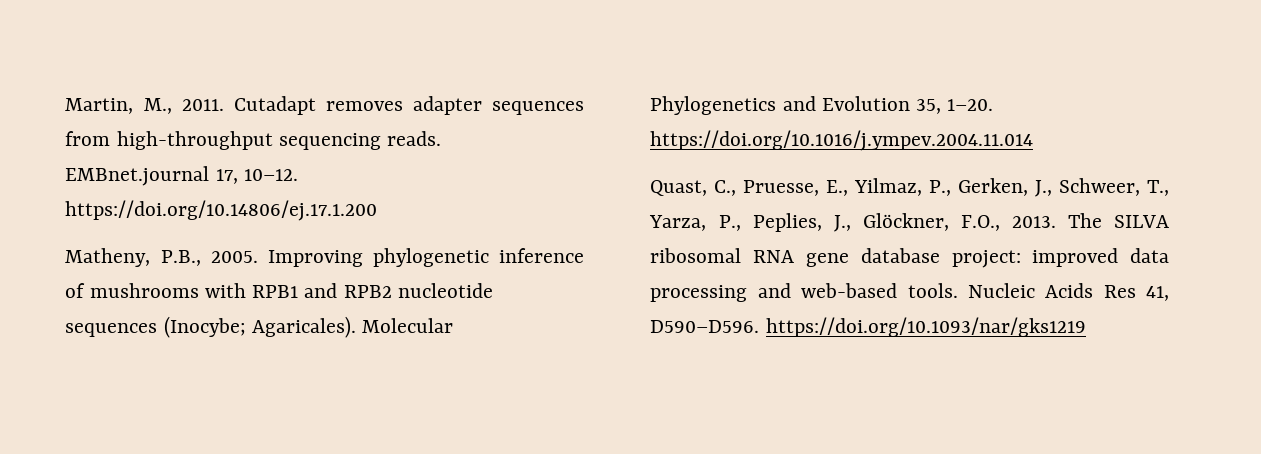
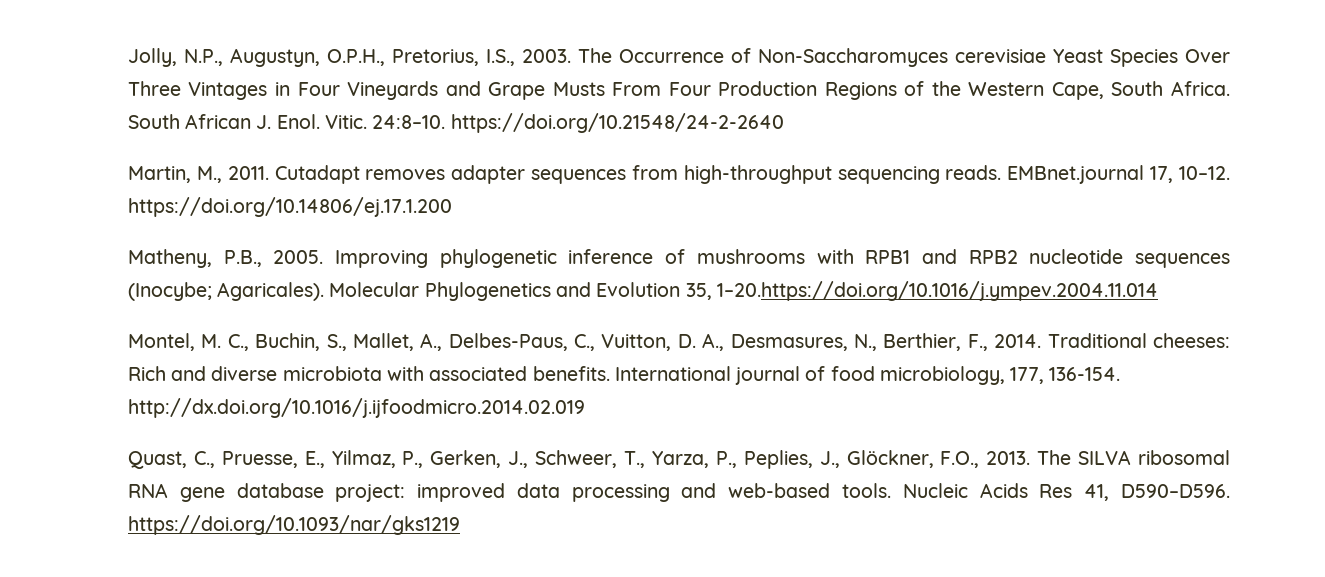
+ Jolly, N.P., Augustyn, O.P.H., Pretorius, I.S., 2003. The Occurrence of Non-Saccharomyces cerevisiae Yeast Species Over Three Vintages in Four Vineyards and Grape Musts From Four Production Regions of the Western Cape, South Africa. South African J. Enol. Vitic. 24:8–10. https://doi.org/10.21548/24-2-2640
- Molecular Phylogenetics and Evolution 35, 1–20. https://doi.org/10.1016/j.ympev.2004.11.014
+ Molecular Phylogenetics and Evolution 35, 1–20.https://doi.org/10.1016/j.ympev.2004.11.014
+ Montel, M. C., Buchin, S., Mallet, A., Delbes-Paus, C., Vuitton, D. A., Desmasures, N., Berthier, F., 2014. Traditional cheeses: Rich and diverse microbiota with associated benefits. International journal of food microbiology, 177, 136-154. http://dx.doi.org/10.1016/j.ijfoodmicro.2014.02.019

